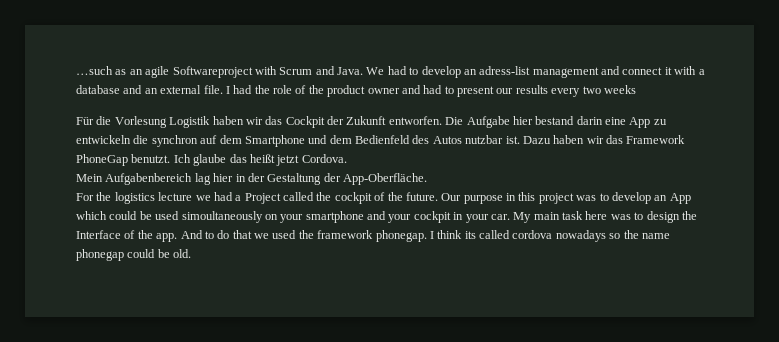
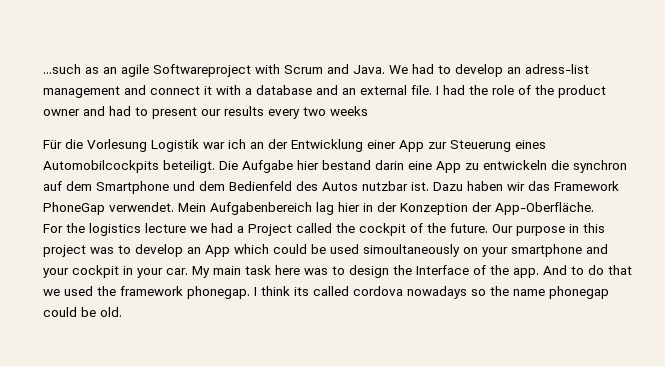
- Für die Vorlesung Logistik haben wir das Cockpit der Zukunft entworfen.
+ Für die Vorlesung Logistik war ich an der Entwicklung einer App zur Steuerung eines Automobilcockpits beteiligt.
- Dazu haben wir das Framework PhoneGap benutzt. Ich glaube das heißt jetzt Cordova.
- Mein Aufgabenbereich lag hier in der Gestaltung der App-Oberfläche.
+ Dazu haben wir das Framework PhoneGap verwendet. Mein Aufgabenbereich lag hier in der Konzeption der App-Oberfläche.

